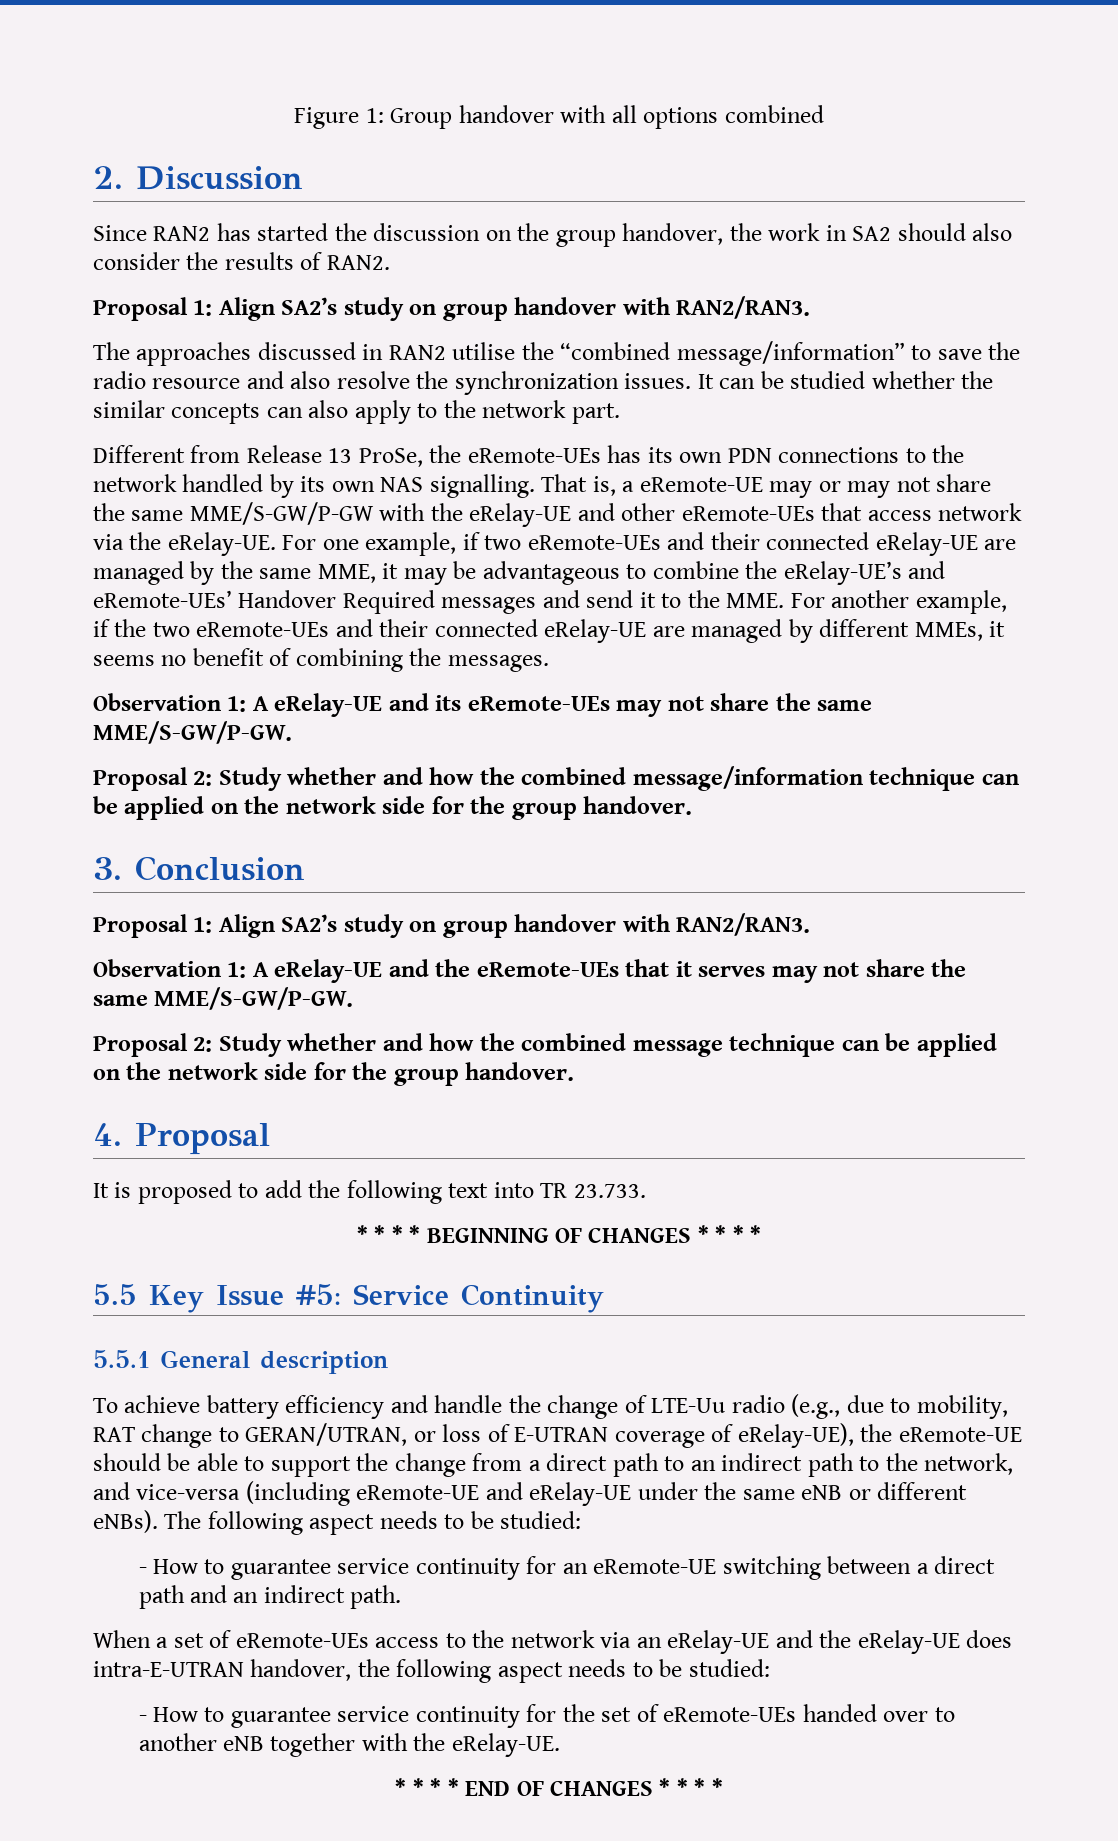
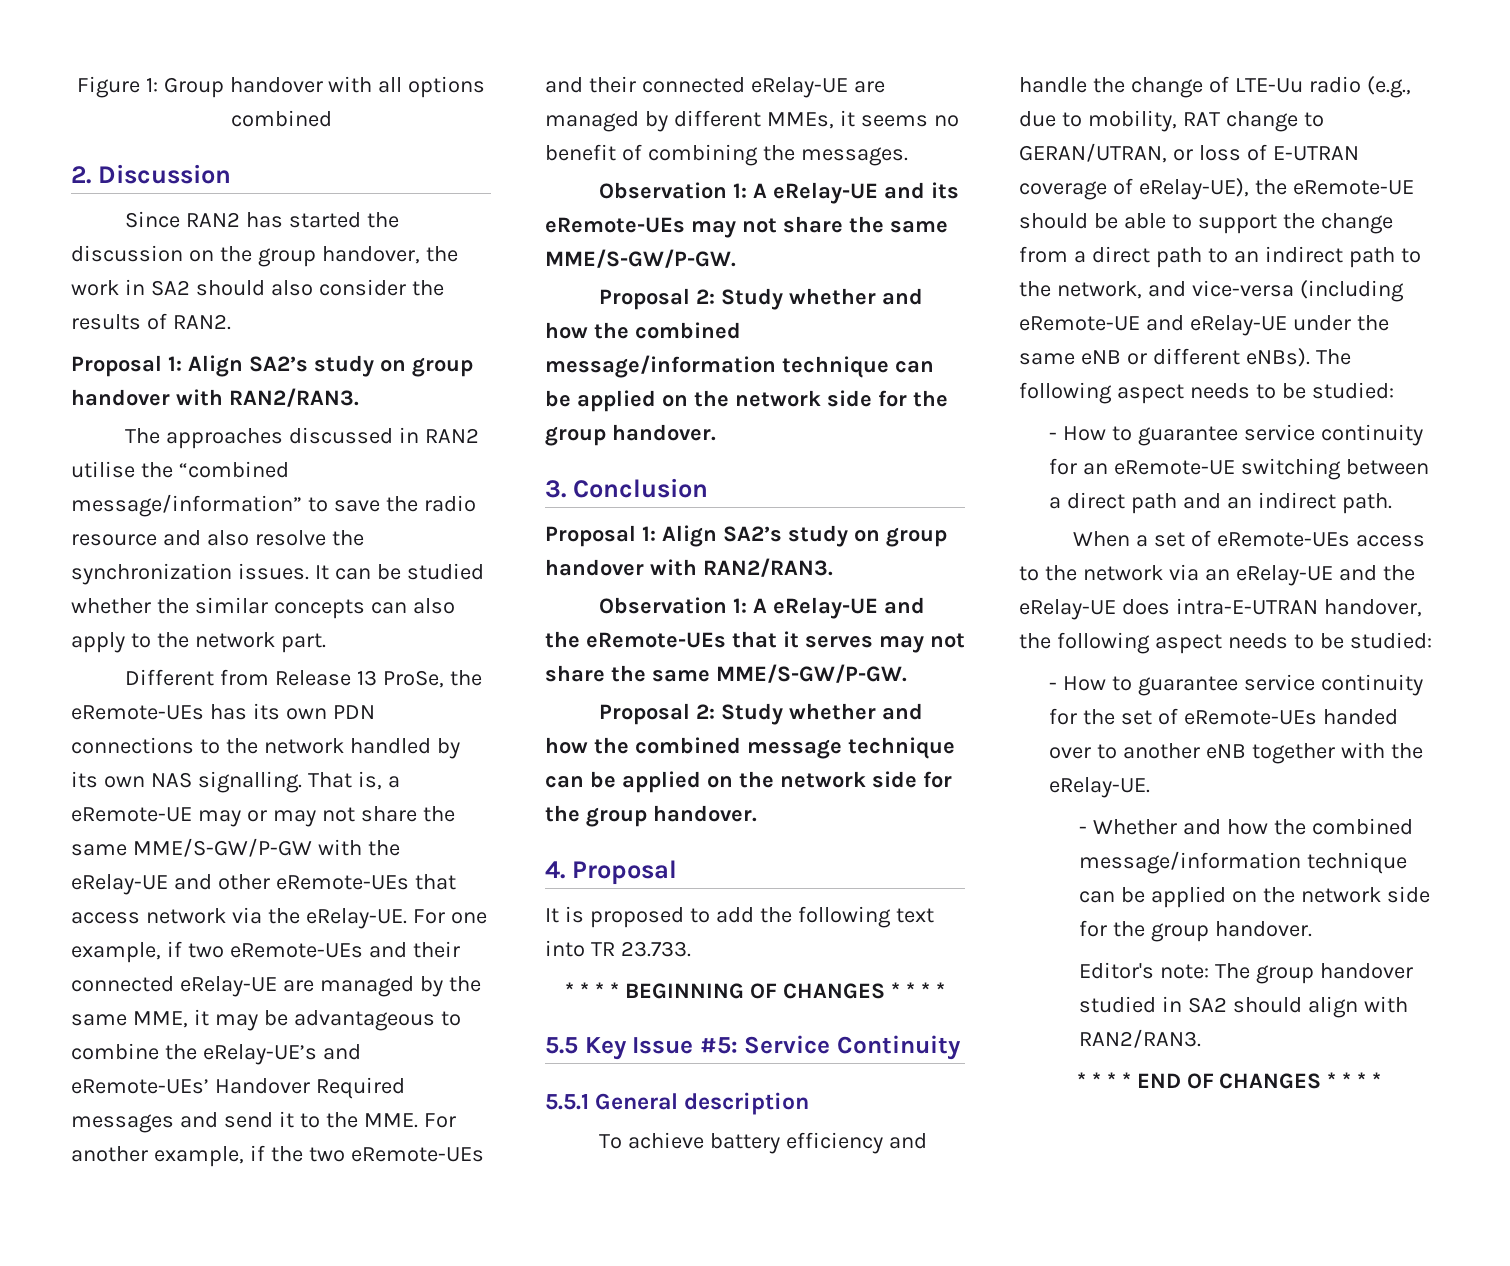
+ - Whether and how the combined message/information technique can be applied on the network side for the group handover.
+ Editor's note: The group handover studied in SA2 should align with RAN2/RAN3.

